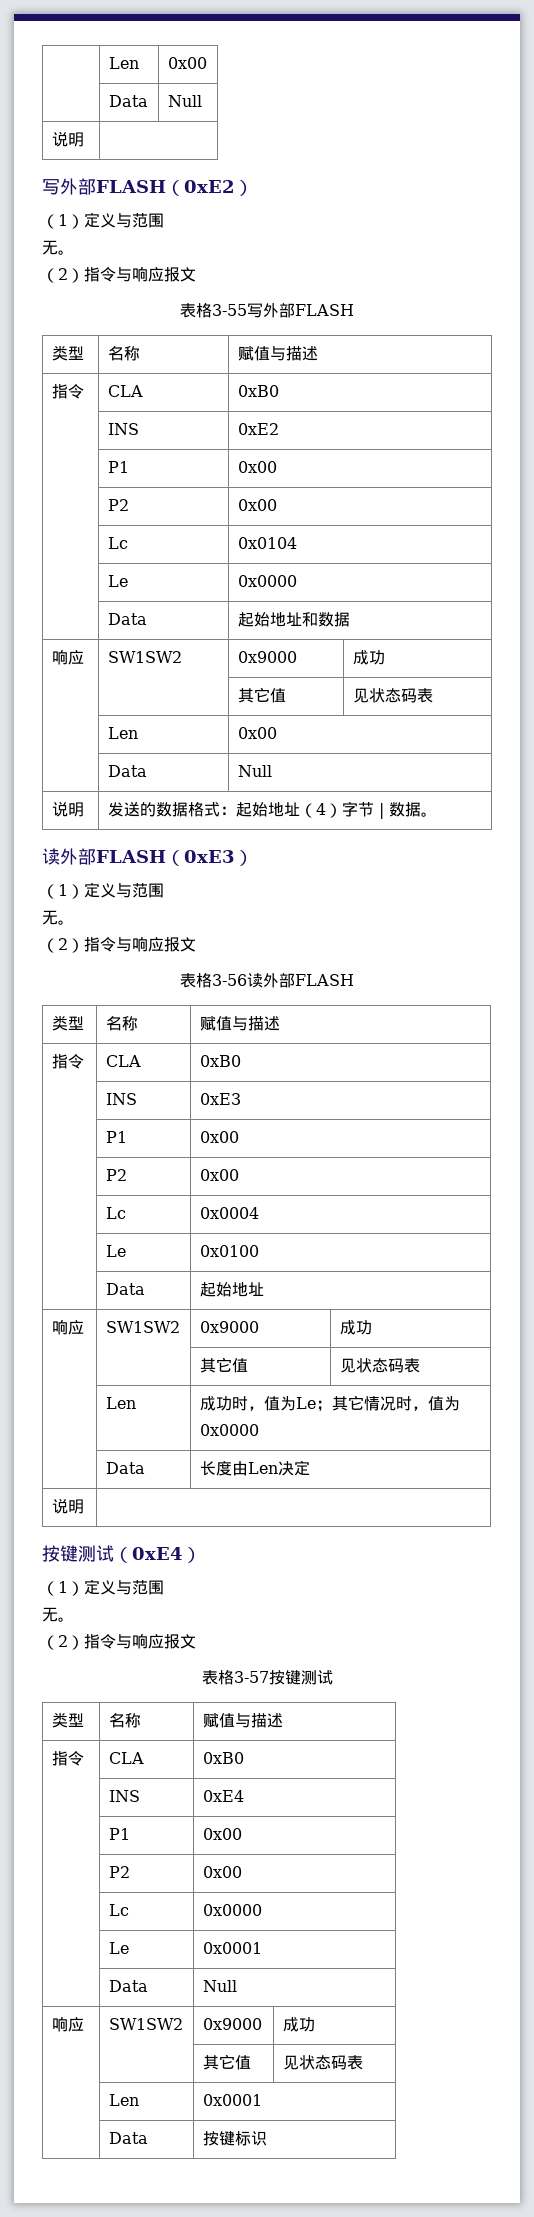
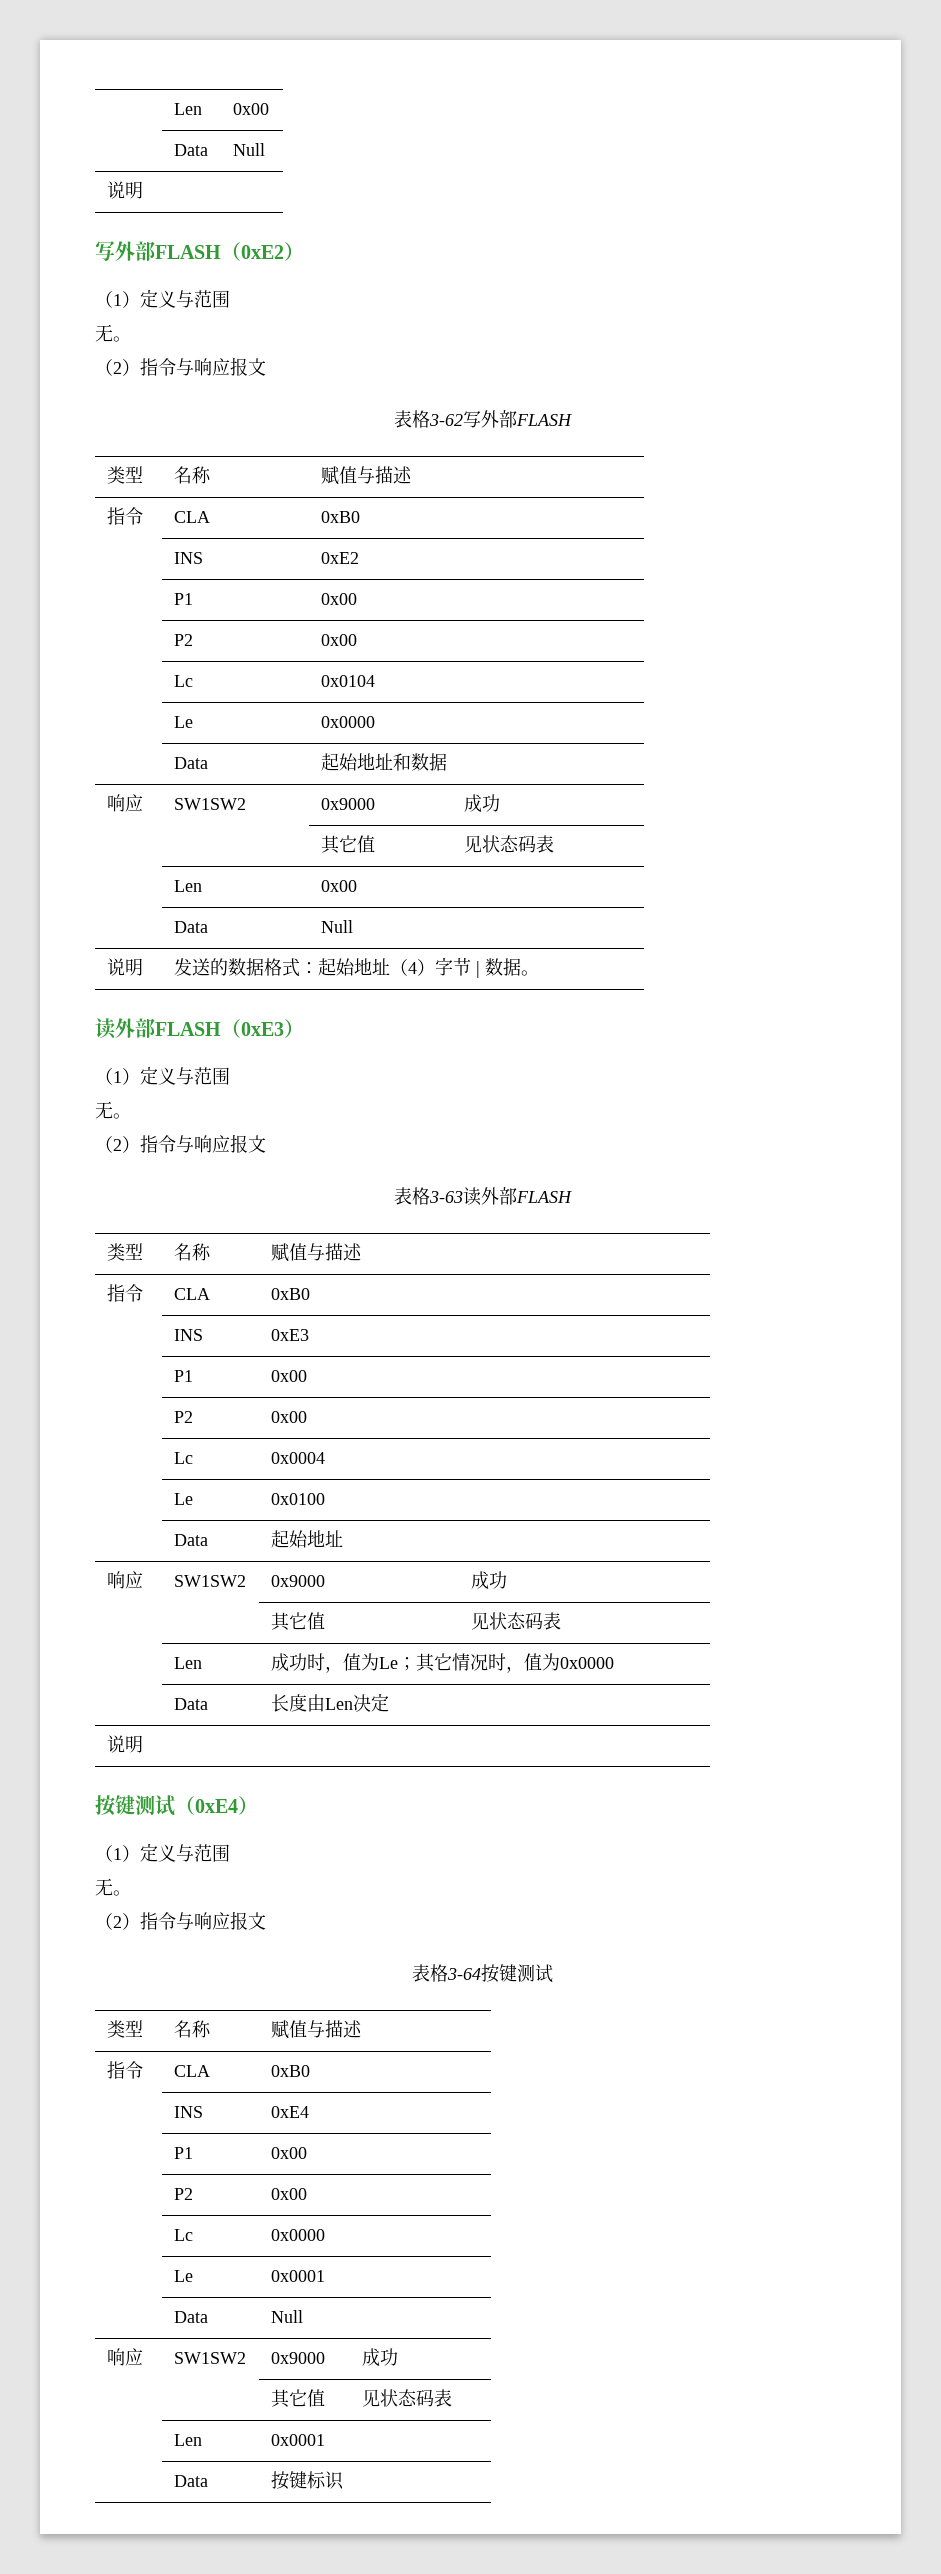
- 表格3-55写外部FLASH
+ 表格3-62写外部FLASH
- 表格3-56读外部FLASH
+ 表格3-63读外部FLASH
- 表格3-57按键测试
+ 表格3-64按键测试

